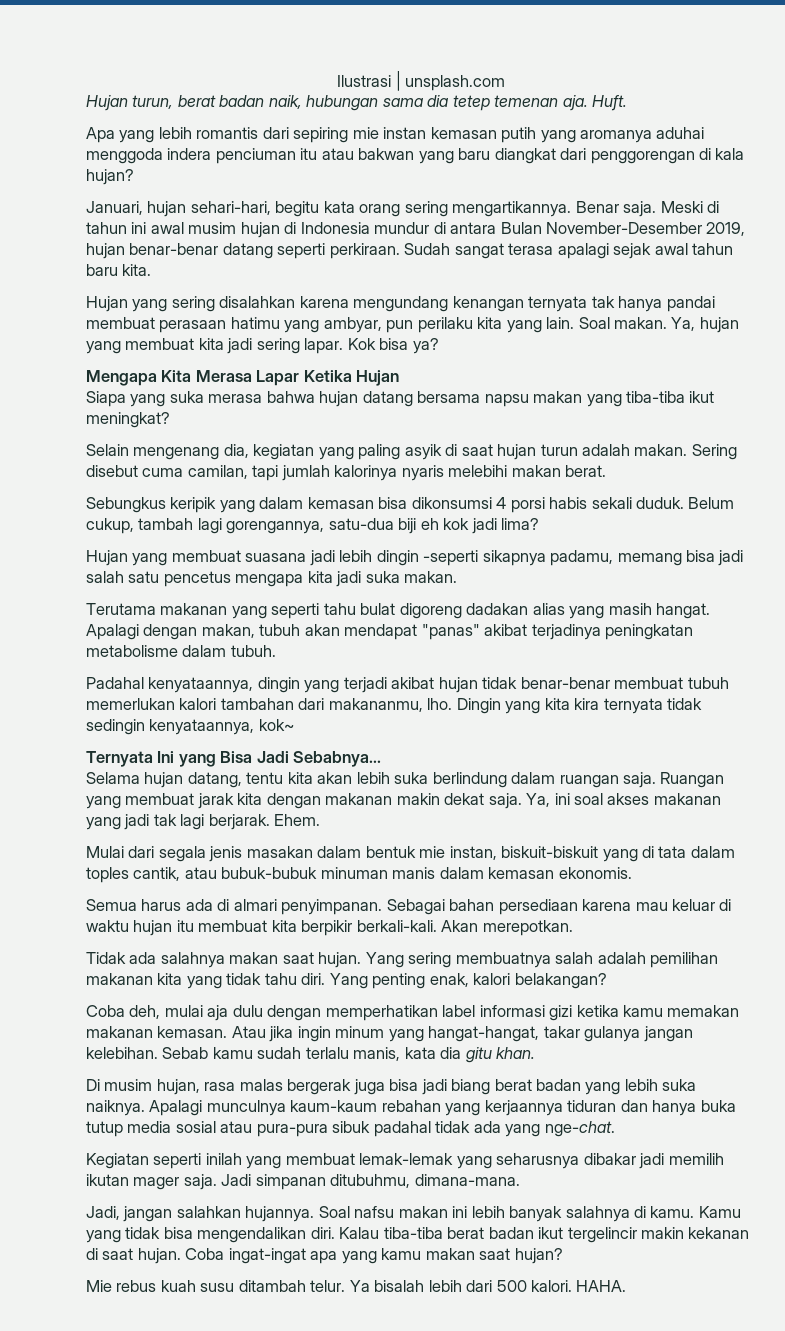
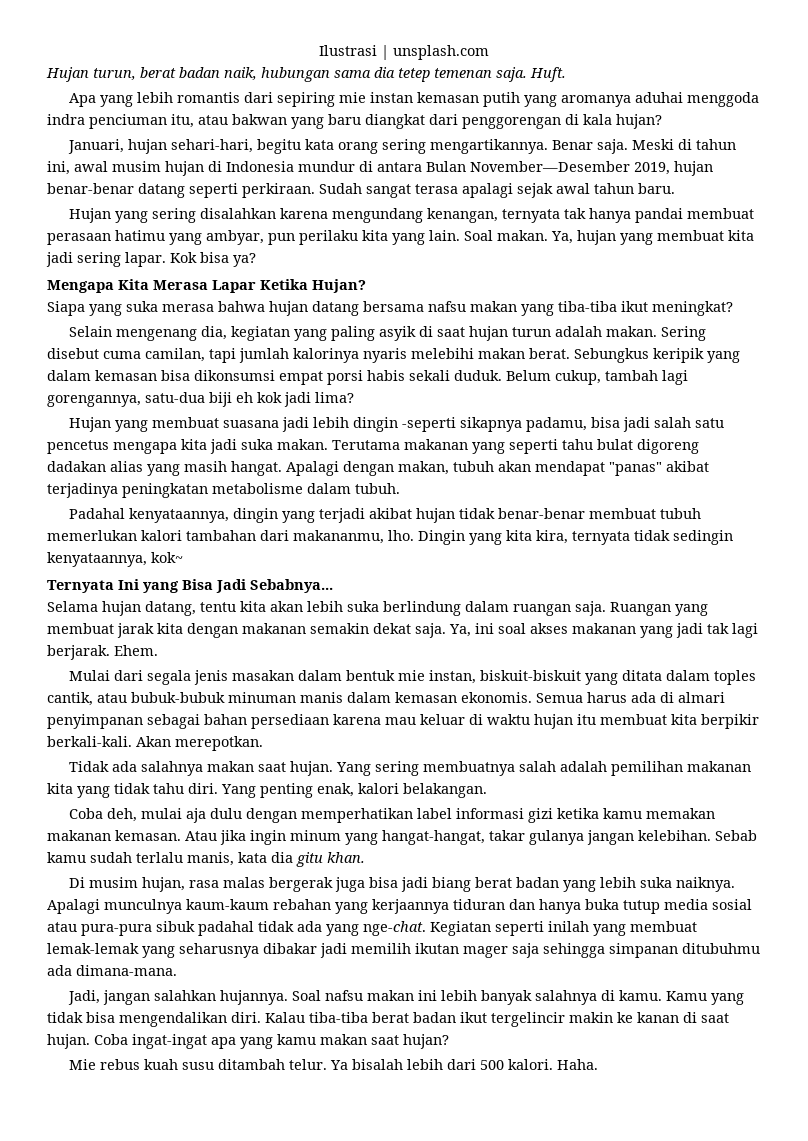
- Hujan turun, berat badan naik, hubungan sama dia tetep temenan aja.
+ Hujan turun, berat badan naik, hubungan sama dia tetep temenan saja.
- Apa yang lebih romantis dari sepiring mie instan kemasan putih yang aromanya aduhai menggoda indera penciuman itu atau bakwan yang baru diangkat dari penggorengan di kala hujan?
+ Apa yang lebih romantis dari sepiring mie instan kemasan putih yang aromanya aduhai menggoda indra penciuman itu, atau bakwan yang baru diangkat dari penggorengan di kala hujan?
- Meski di tahun ini awal musim hujan di Indonesia mundur di antara Bulan November-Desember 2019, hujan benar-benar datang seperti perkiraan.
+ Meski di tahun ini, awal musim hujan di Indonesia mundur di antara Bulan November—Desember 2019, hujan benar-benar datang seperti perkiraan.
- Sudah sangat terasa apalagi sejak awal tahun baru kita.
+ Sudah sangat terasa apalagi sejak awal tahun baru.
- Hujan yang sering disalahkan karena mengundang kenangan ternyata tak hanya pandai membuat perasaan hatimu yang ambyar, pun perilaku kita yang lain.
+ Hujan yang sering disalahkan karena mengundang kenangan, ternyata tak hanya pandai membuat perasaan hatimu yang ambyar, pun perilaku kita yang lain.
- Mengapa Kita Merasa Lapar Ketika Hujan
+ Mengapa Kita Merasa Lapar Ketika Hujan?
- Siapa yang suka merasa bahwa hujan datang bersama napsu makan yang tiba-tiba ikut meningkat?
+ Siapa yang suka merasa bahwa hujan datang bersama nafsu makan yang tiba-tiba ikut meningkat?
- Sering disebut cuma camilan, tapi jumlah kalorinya nyaris melebihi makan berat.
- Sebungkus keripik yang dalam kemasan bisa dikonsumsi 4 porsi habis sekali duduk.
+ Sering disebut cuma camilan, tapi jumlah kalorinya nyaris melebihi makan berat. Sebungkus keripik yang dalam kemasan bisa dikonsumsi empat porsi habis sekali duduk.
- Hujan yang membuat suasana jadi lebih dingin -seperti sikapnya padamu, memang bisa jadi salah satu pencetus mengapa kita jadi suka makan.
- Terutama makanan yang seperti tahu bulat digoreng dadakan alias yang masih hangat.
+ Hujan yang membuat suasana jadi lebih dingin -seperti sikapnya padamu, bisa jadi salah satu pencetus mengapa kita jadi suka makan. Terutama makanan yang seperti tahu bulat digoreng dadakan alias yang masih hangat.
- Dingin yang kita kira ternyata tidak sedingin kenyataannya, kok~
+ Dingin yang kita kira, ternyata tidak sedingin kenyataannya, kok~
- Ruangan yang membuat jarak kita dengan makanan makin dekat saja.
+ Ruangan yang membuat jarak kita dengan makanan semakin dekat saja.
- Mulai dari segala jenis masakan dalam bentuk mie instan, biskuit-biskuit yang di tata dalam toples cantik, atau bubuk-bubuk minuman manis dalam kemasan ekonomis.
- Semua harus ada di almari penyimpanan. Sebagai bahan persediaan karena mau keluar di waktu hujan itu membuat kita berpikir berkali-kali.
+ Mulai dari segala jenis masakan dalam bentuk mie instan, biskuit-biskuit yang ditata dalam toples cantik, atau bubuk-bubuk minuman manis dalam kemasan ekonomis. Semua harus ada di almari penyimpanan sebagai bahan persediaan karena mau keluar di waktu hujan itu membuat kita berpikir berkali-kali.
- Yang penting enak, kalori belakangan?
+ Yang penting enak, kalori belakangan.
- Apalagi munculnya kaum-kaum rebahan yang kerjaannya tiduran dan hanya buka tutup media sosial atau pura-pura sibuk padahal tidak ada yang nge-chat.
- Kegiatan seperti inilah yang membuat lemak-lemak yang seharusnya dibakar jadi memilih ikutan mager saja. Jadi simpanan ditubuhmu, dimana-mana.
+ Apalagi munculnya kaum-kaum rebahan yang kerjaannya tiduran dan hanya buka tutup media sosial atau pura-pura sibuk padahal tidak ada yang nge-chat. Kegiatan seperti inilah yang membuat lemak-lemak yang seharusnya dibakar jadi memilih ikutan mager saja sehingga simpanan ditubuhmu ada dimana-mana.
- Kalau tiba-tiba berat badan ikut tergelincir makin kekanan di saat hujan.
+ Kalau tiba-tiba berat badan ikut tergelincir makin ke kanan di saat hujan.
- HAHA.
+ Haha.

